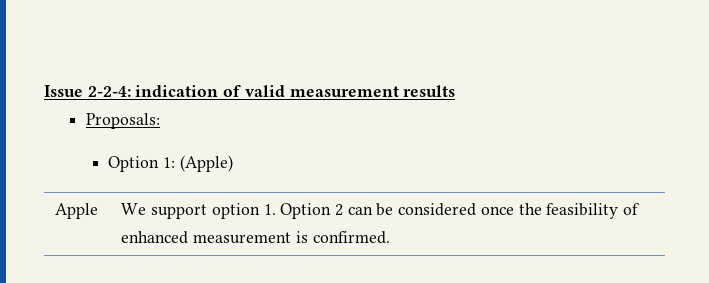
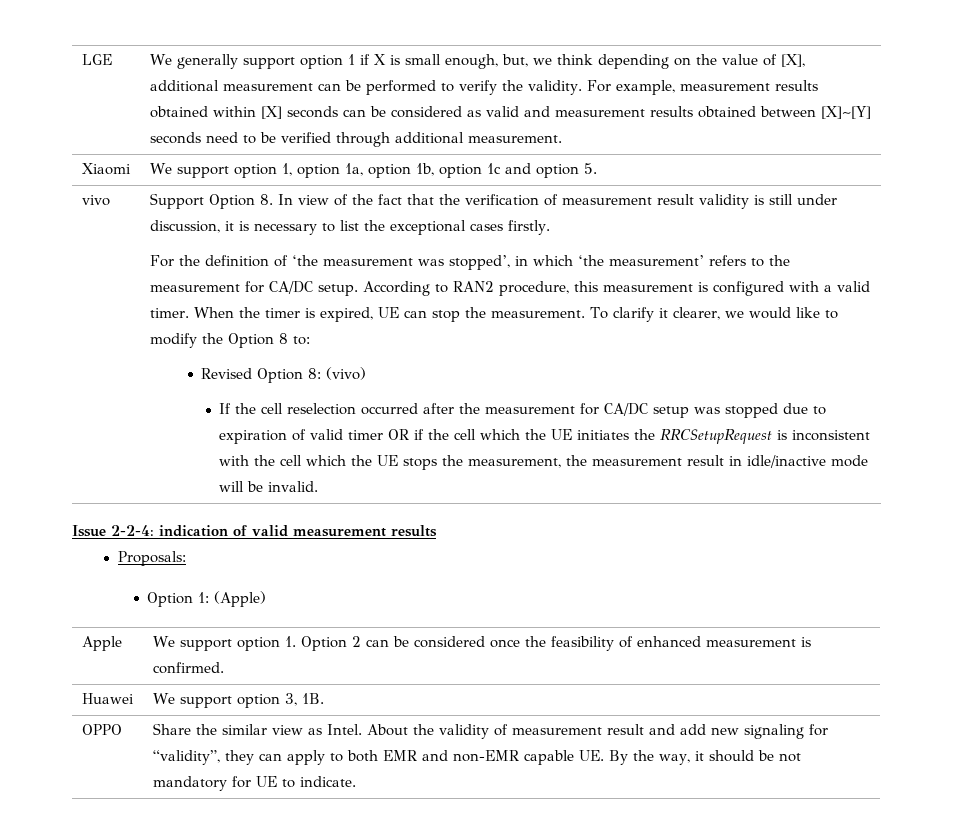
+ LGE | We generally support option 1 if X is small enough, but, we think depending on the value of [X], additional measurement can be performed to verify the validity. For example, measurement results obtained within [X] seconds can be considered as valid and measurement results obtained between [X]~[Y] seconds need to be verified through additional measurement.
+ Xiaomi | We support option 1, option 1a, option 1b, option 1c and option 5.
+ vivo | Support Option 8. In view of the fact that the verification of measurement result validity is still under discussion, it is necessary to list the exceptional cases firstly.
+ For the definition of ‘the measurement was stopped’, in which ‘the measurement’ refers to the measurement for CA/DC setup. According to RAN2 procedure, this measurement is configured with a valid timer. When the timer is expired, UE can stop the measurement. To clarify it clearer, we would like to modify the Option 8 to:
+ Revised Option 8: (vivo)
+ If the cell reselection occurred after the measurement for CA/DC setup was stopped due to expiration of valid timer OR if the cell which the UE initiates the RRCSetupRequest is inconsistent with the cell which the UE stops the measurement, the measurement result in idle/inactive mode will be invalid.
+ Huawei | We support option 3, 1B.
+ OPPO | Share the similar view as Intel. About the validity of measurement result and add new signaling for “validity”, they can apply to both EMR and non-EMR capable UE. By the way, it should be not mandatory for UE to indicate.

